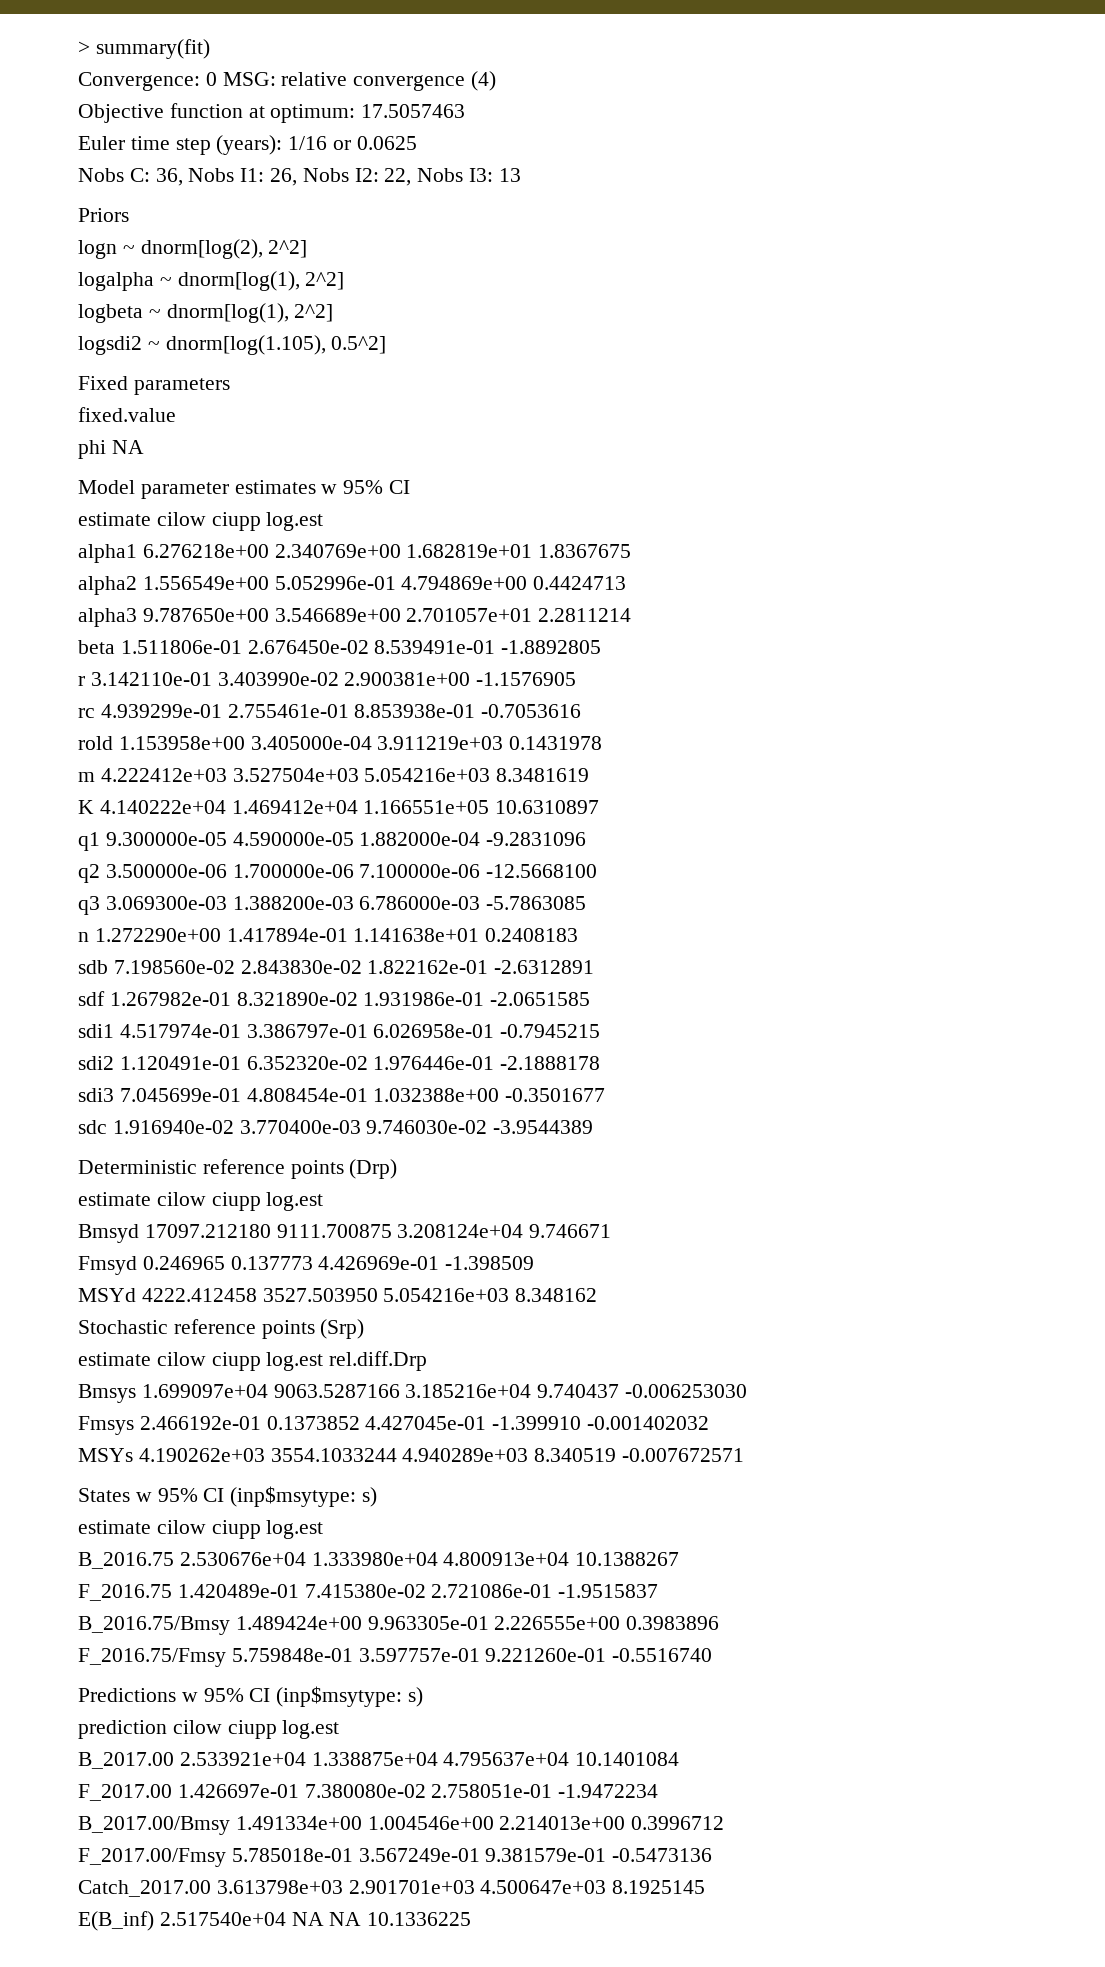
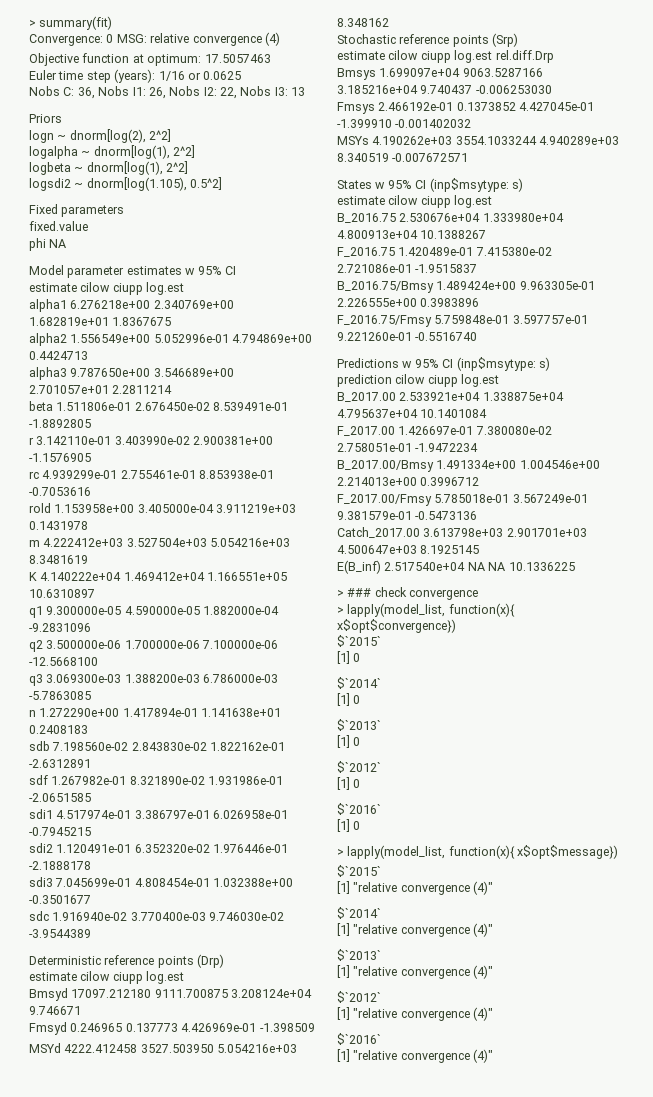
+ > ### check convergence
+ > lapply(model_list, function(x){ x$opt$convergence})
+ $`2015`
+ [1] 0
+ $`2014`
+ [1] 0
+ $`2013`
+ [1] 0
+ $`2012`
+ [1] 0
+ $`2016`
+ [1] 0
+ > lapply(model_list, function(x){ x$opt$message})
+ $`2015`
+ [1] "relative convergence (4)"
+ $`2014`
+ [1] "relative convergence (4)"
+ $`2013`
+ [1] "relative convergence (4)"
+ $`2012`
+ [1] "relative convergence (4)"
+ $`2016`
+ [1] "relative convergence (4)"

